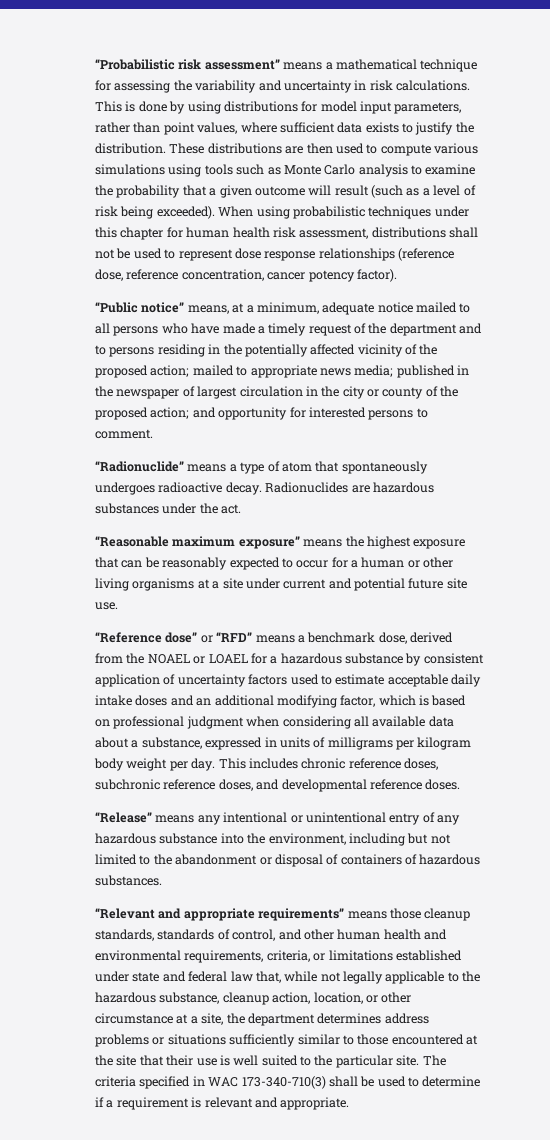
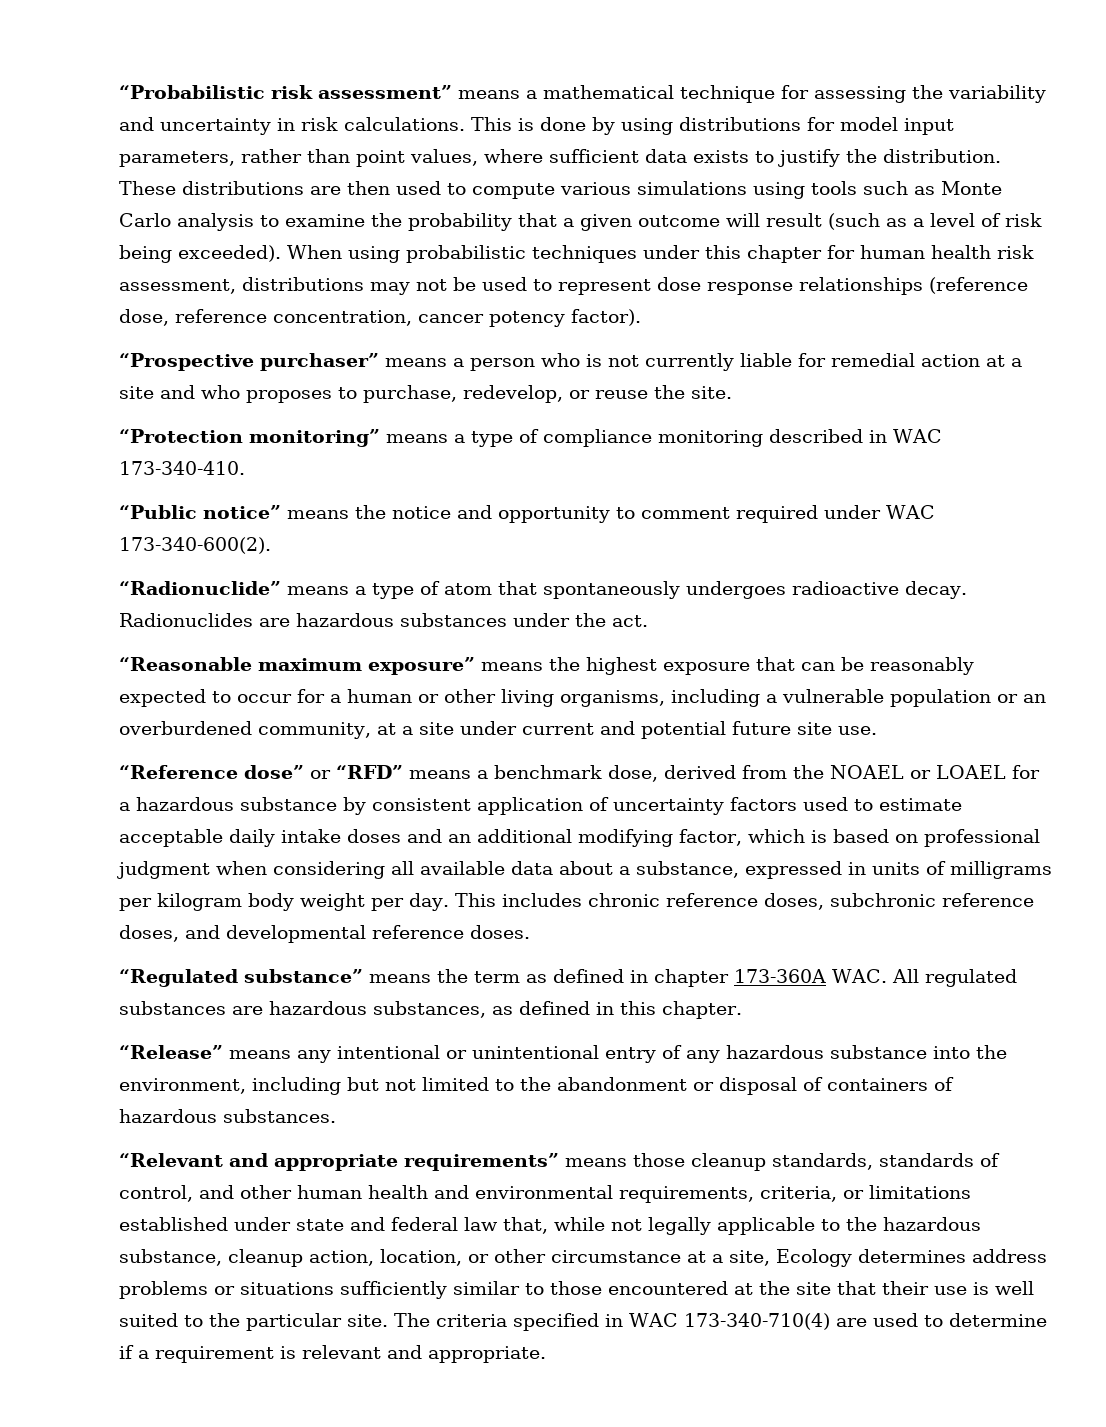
- When using probabilistic techniques under this chapter for human health risk assessment, distributions shall not be used to represent dose response relationships (reference dose, reference concentration, cancer potency factor).
+ When using probabilistic techniques under this chapter for human health risk assessment, distributions may not be used to represent dose response relationships (reference dose, reference concentration, cancer potency factor).
- “Public notice” means, at a minimum, adequate notice mailed to all persons who have made a timely request of the department and to persons residing in the potentially affected vicinity of the proposed action; mailed to appropriate news media; published in the newspaper of largest circulation in the city or county of the proposed action; and opportunity for interested persons to comment.
+ “Prospective purchaser” means a person who is not currently liable for remedial action at a site and who proposes to purchase, redevelop, or reuse the site.
+ “Protection monitoring” means a type of compliance monitoring described in WAC 173-340-410.
+ “Public notice” means the notice and opportunity to comment required under WAC 173-340-600(2).
- “Reasonable maximum exposure” means the highest exposure that can be reasonably expected to occur for a human or other living organisms at a site under current and potential future site use.
+ “Reasonable maximum exposure” means the highest exposure that can be reasonably expected to occur for a human or other living organisms, including a vulnerable population or an overburdened community, at a site under current and potential future site use.
+ “Regulated substance” means the term as defined in chapter 173-360A WAC. All regulated substances are hazardous substances, as defined in this chapter.
- “Relevant and appropriate requirements” means those cleanup standards, standards of control, and other human health and environmental requirements, criteria, or limitations established under state and federal law that, while not legally applicable to the hazardous substance, cleanup action, location, or other circumstance at a site, the department determines address problems or situations sufficiently similar to those encountered at the site that their use is well suited to the particular site.
+ “Relevant and appropriate requirements” means those cleanup standards, standards of control, and other human health and environmental requirements, criteria, or limitations established under state and federal law that, while not legally applicable to the hazardous substance, cleanup action, location, or other circumstance at a site, Ecology determines address problems or situations sufficiently similar to those encountered at the site that their use is well suited to the particular site.
- The criteria specified in WAC 173-340-710(3) shall be used to determine if a requirement is relevant and appropriate.
+ The criteria specified in WAC 173-340-710(4) are used to determine if a requirement is relevant and appropriate.

